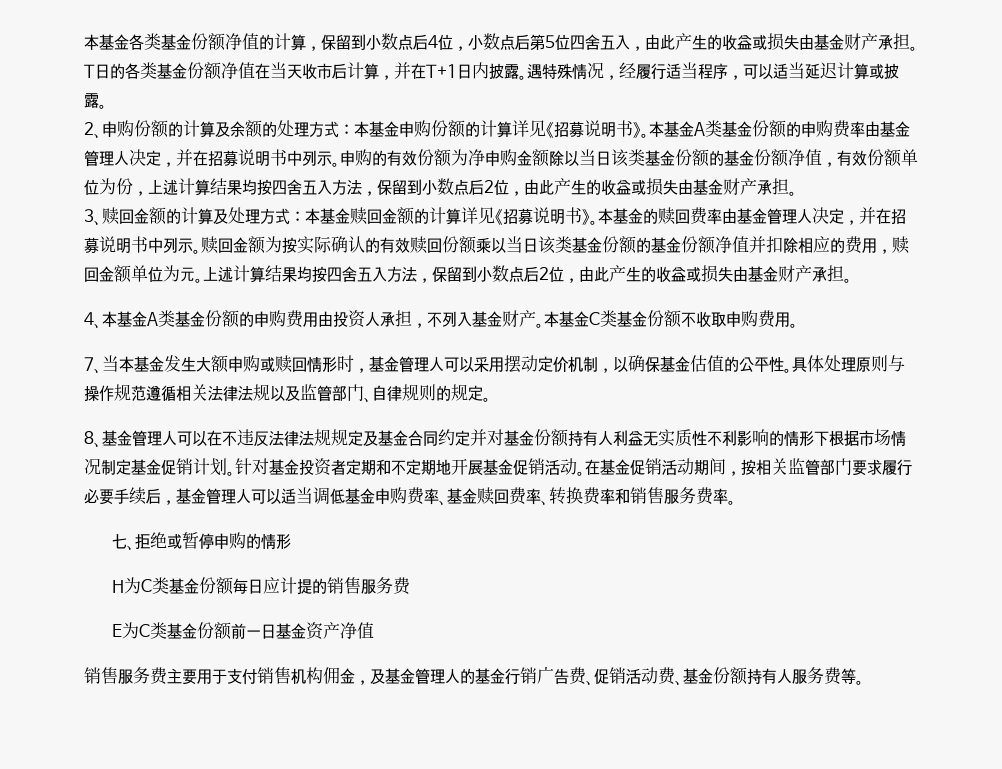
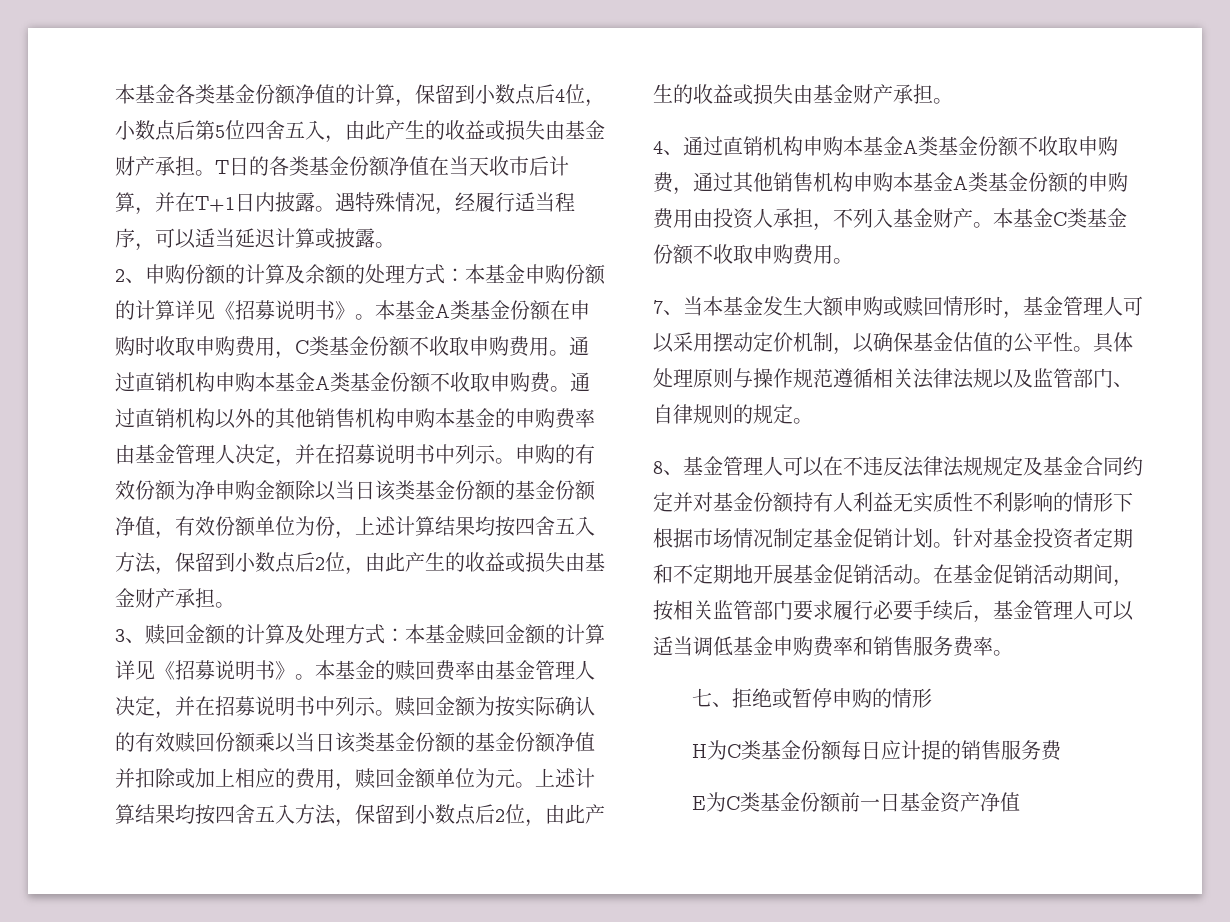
- 本基金A类基金份额的申购费率由基金管理人决定，并在招募说明书中列示。
+ 本基金A类基金份额在申购时收取申购费用，C类基金份额不收取申购费用。通过直销机构申购本基金A类基金份额不收取申购费。通过直销机构以外的其他销售机构申购本基金的申购费率由基金管理人决定，并在招募说明书中列示。
- 赎回金额为按实际确认的有效赎回份额乘以当日该类基金份额的基金份额净值并扣除相应的费用，赎回金额单位为元。
+ 赎回金额为按实际确认的有效赎回份额乘以当日该类基金份额的基金份额净值并扣除或加上相应的费用，赎回金额单位为元。
- 4、本基金A类基金份额的申购费用由投资人承担，不列入基金财产。
+ 4、通过直销机构申购本基金A类基金份额不收取申购费，通过其他销售机构申购本基金A类基金份额的申购费用由投资人承担，不列入基金财产。
- 在基金促销活动期间，按相关监管部门要求履行必要手续后，基金管理人可以适当调低基金申购费率、基金赎回费率、转换费率和销售服务费率。
+ 在基金促销活动期间，按相关监管部门要求履行必要手续后，基金管理人可以适当调低基金申购费率和销售服务费率。
- 销售服务费主要用于支付销售机构佣金，及基金管理人的基金行销广告费、促销活动费、基金份额持有人服务费等。

